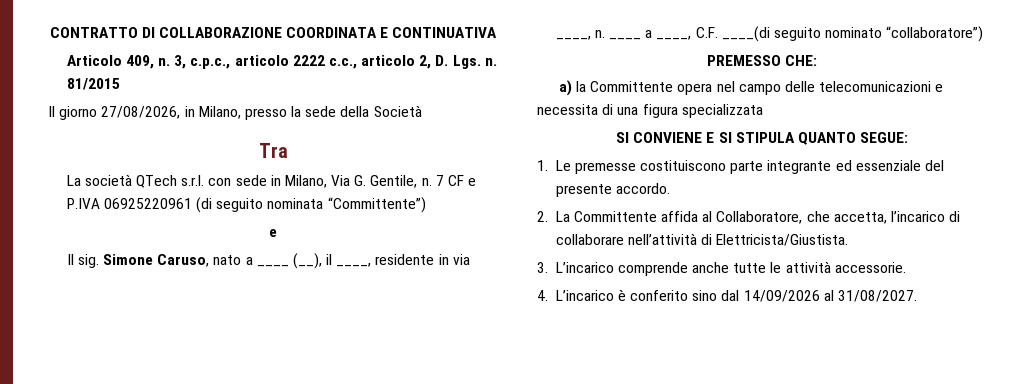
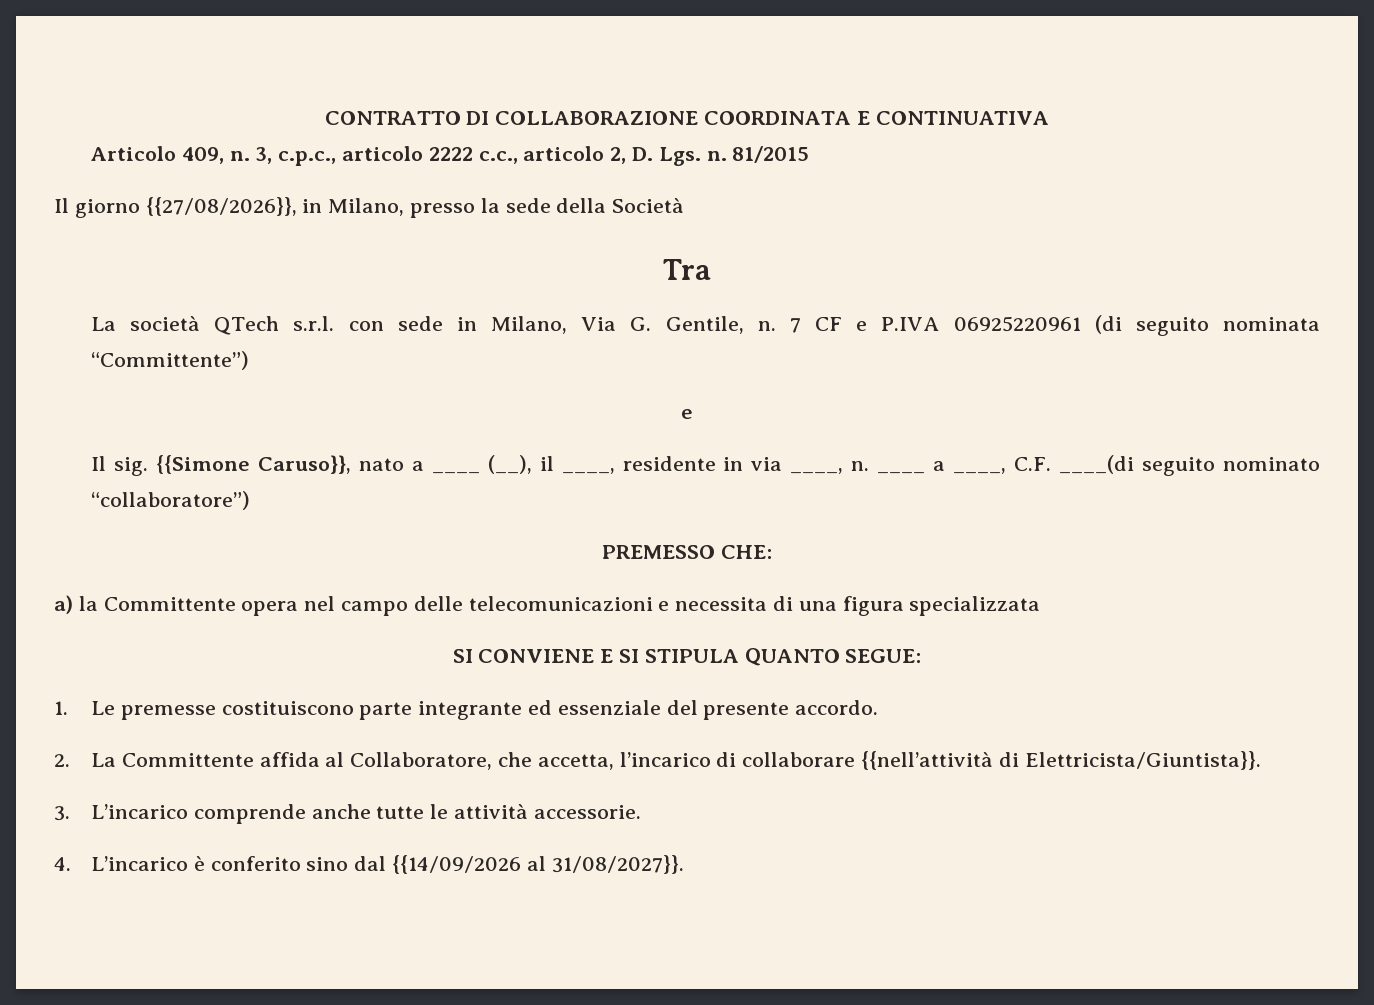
- Il giorno 27/08/2026, in Milano, presso la sede della Società
+ Il giorno {{27/08/2026}}, in Milano, presso la sede della Società
- Simone Caruso, nato a ____ (__), il ____, residente in via ____, n.
+ {{Simone Caruso}}, nato a ____ (__), il ____, residente in via ____, n.
- 2. La Committente affida al Collaboratore, che accetta, l’incarico di collaborare nell’attività di Elettricista/Giustista.
+ 2. La Committente affida al Collaboratore, che accetta, l’incarico di collaborare {{nell’attività di Elettricista/Giuntista}}.
- 4. L’incarico è conferito sino dal 14/09/2026 al 31/08/2027.
+ 4. L’incarico è conferito sino dal {{14/09/2026 al 31/08/2027}}.

